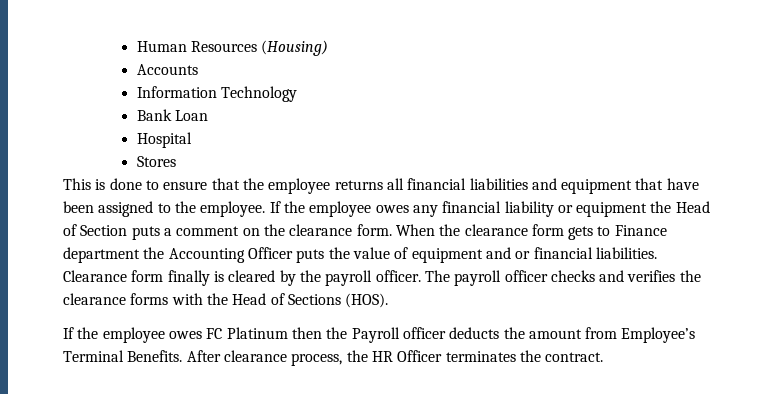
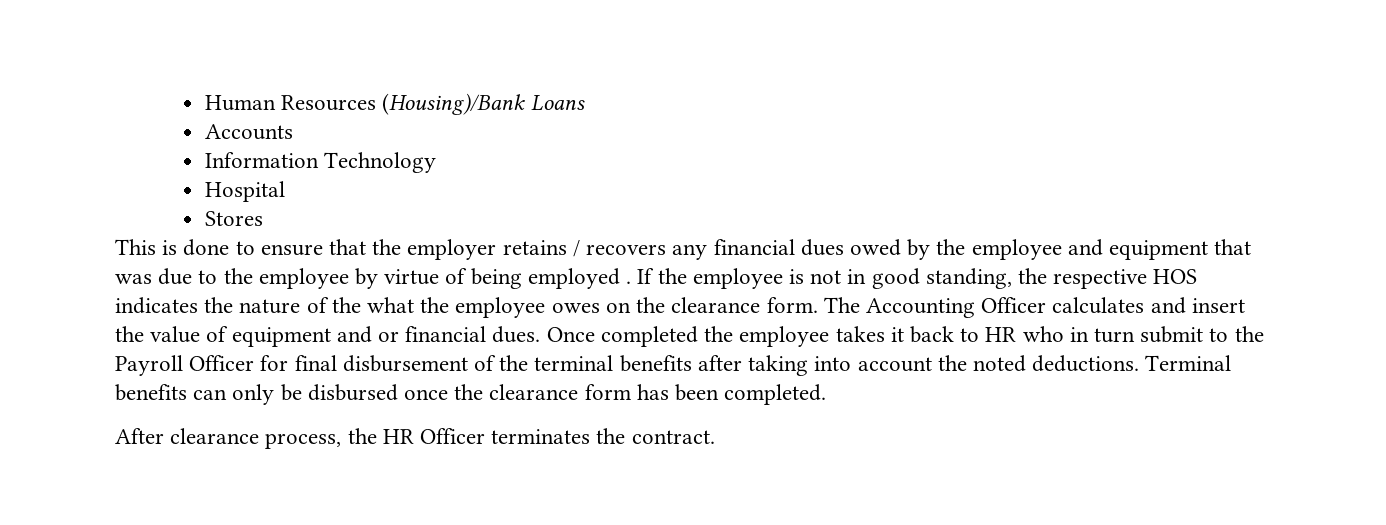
- Human Resources (Housing)
+ Human Resources (Housing)/Bank Loans
- Bank Loan
- This is done to ensure that the employee returns all financial liabilities and equipment that have been assigned to the employee. If the employee owes any financial liability or equipment the Head of Section puts a comment on the clearance form. When the clearance form gets to Finance department the Accounting Officer puts the value of equipment and or financial liabilities. Clearance form finally is cleared by the payroll officer. The payroll officer checks and verifies the clearance forms with the Head of Sections (HOS).
- If the employee owes FC Platinum then the Payroll officer deducts the amount from Employee’s Terminal Benefits. After clearance process, the HR Officer terminates the contract.
+ This is done to ensure that the employer retains / recovers any financial dues owed by the employee and equipment that was due to the employee by virtue of being employed . If the employee is not in good standing, the respective HOS indicates the nature of the what the employee owes on the clearance form. The Accounting Officer calculates and insert the value of equipment and or financial dues. Once completed the employee takes it back to HR who in turn submit to the Payroll Officer for final disbursement of the terminal benefits after taking into account the noted deductions. Terminal benefits can only be disbursed once the clearance form has been completed.
+ After clearance process, the HR Officer terminates the contract.

